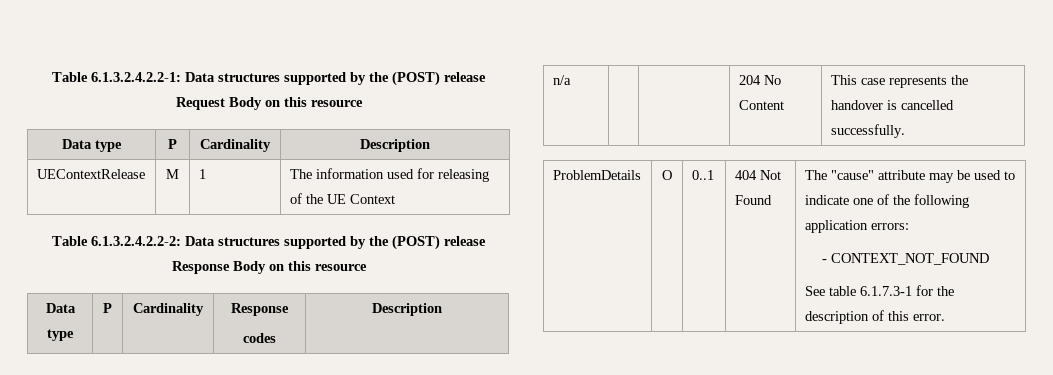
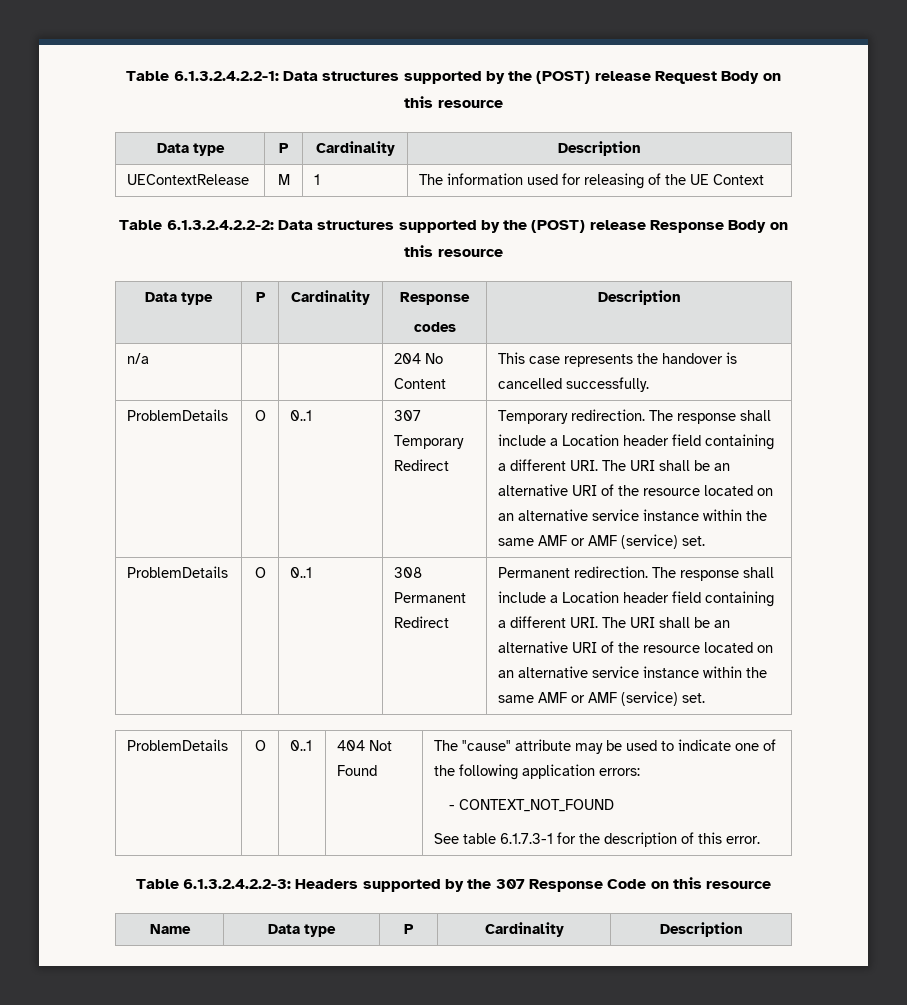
+ ProblemDetails | O | 0..1 | 307 Temporary Redirect | Temporary redirection. The response shall include a Location header field containing a different URI. The URI shall be an alternative URI of the resource located on an alternative service instance within the same AMF or AMF (service) set.
+ ProblemDetails | O | 0..1 | 308 Permanent Redirect | Permanent redirection. The response shall include a Location header field containing a different URI. The URI shall be an alternative URI of the resource located on an alternative service instance within the same AMF or AMF (service) set.
+ Table 6.1.3.2.4.2.2-3: Headers supported by the 307 Response Code on this resource
+ Name | Data type | P | Cardinality | Description

